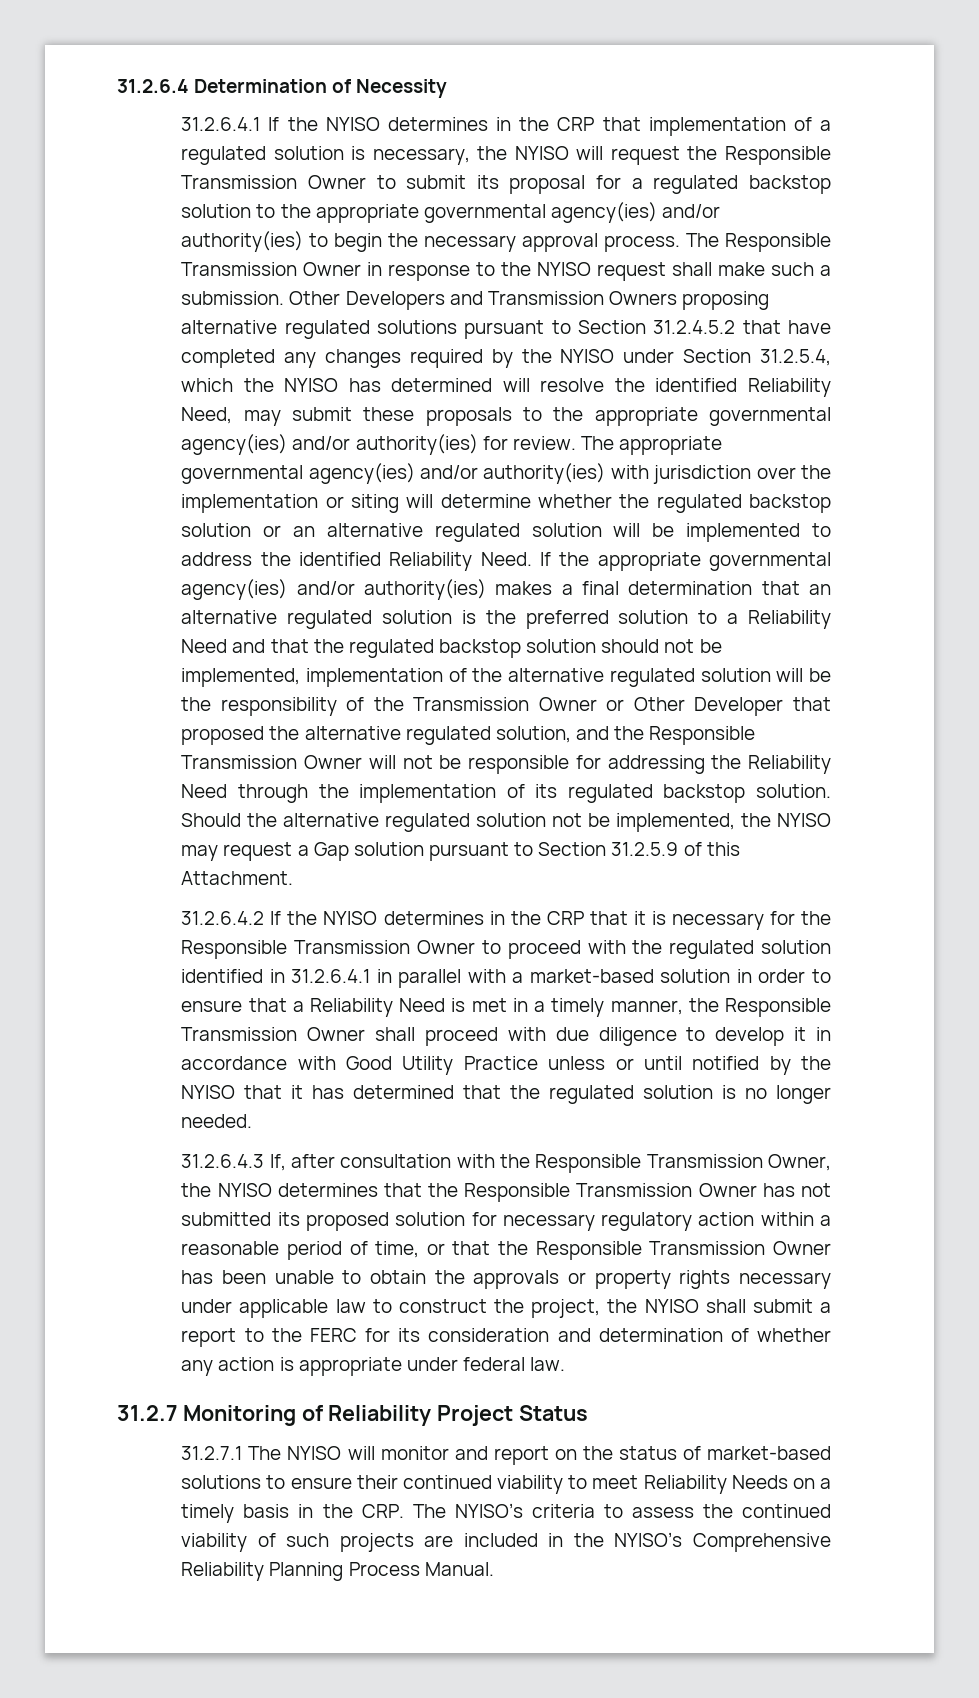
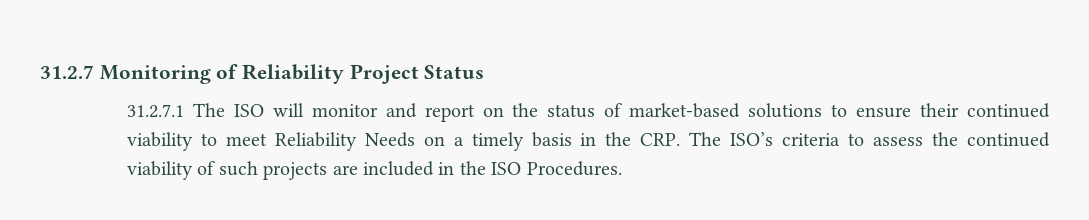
- 31.2.6.4 Determination of Necessity
- 31.2.6.4.1 If the NYISO determines in the CRP that implementation of a regulated solution is necessary, the NYISO will request the Responsible Transmission Owner to submit its proposal for a regulated backstop solution to the appropriate governmental agency(ies) and/or authority(ies) to begin the necessary approval process. The Responsible Transmission Owner in response to the NYISO request shall make such a submission. Other Developers and Transmission Owners proposing alternative regulated solutions pursuant to Section 31.2.4.5.2 that have completed any changes required by the NYISO under Section 31.2.5.4, which the NYISO has determined will resolve the identified Reliability Need, may submit these proposals to the appropriate governmental agency(ies) and/or authority(ies) for review. The appropriate governmental agency(ies) and/or authority(ies) with jurisdiction over the implementation or siting will determine whether the regulated backstop solution or an alternative regulated solution will be implemented to address the identified Reliability Need. If the appropriate governmental agency(ies) and/or authority(ies) makes a final determination that an alternative regulated solution is the preferred solution to a Reliability Need and that the regulated backstop solution should not be implemented, implementation of the alternative regulated solution will be the responsibility of the Transmission Owner or Other Developer that proposed the alternative regulated solution, and the Responsible Transmission Owner will not be responsible for addressing the Reliability Need through the implementation of its regulated backstop solution. Should the alternative regulated solution not be implemented, the NYISO may request a Gap solution pursuant to Section 31.2.5.9 of this Attachment.
- 31.2.6.4.2 If the NYISO determines in the CRP that it is necessary for the Responsible Transmission Owner to proceed with the regulated solution identified in 31.2.6.4.1 in parallel with a market-based solution in order to ensure that a Reliability Need is met in a timely manner, the Responsible Transmission Owner shall proceed with due diligence to develop it in accordance with Good Utility Practice unless or until notified by the NYISO that it has determined that the regulated solution is no longer needed.
- 31.2.6.4.3 If, after consultation with the Responsible Transmission Owner, the NYISO determines that the Responsible Transmission Owner has not submitted its proposed solution for necessary regulatory action within a reasonable period of time, or that the Responsible Transmission Owner has been unable to obtain the approvals or property rights necessary under applicable law to construct the project, the NYISO shall submit a report to the FERC for its consideration and determination of whether any action is appropriate under federal law.
- 31.2.7.1 The NYISO will monitor and report on the status of market-based solutions to ensure their continued viability to meet Reliability Needs on a timely basis in the CRP. The NYISO’s criteria to assess the continued viability of such projects are included in the NYISO’s Comprehensive Reliability Planning Process Manual.
+ 31.2.7.1 The ISO will monitor and report on the status of market-based solutions to ensure their continued viability to meet Reliability Needs on a timely basis in the CRP. The ISO’s criteria to assess the continued viability of such projects are included in the ISO Procedures.

